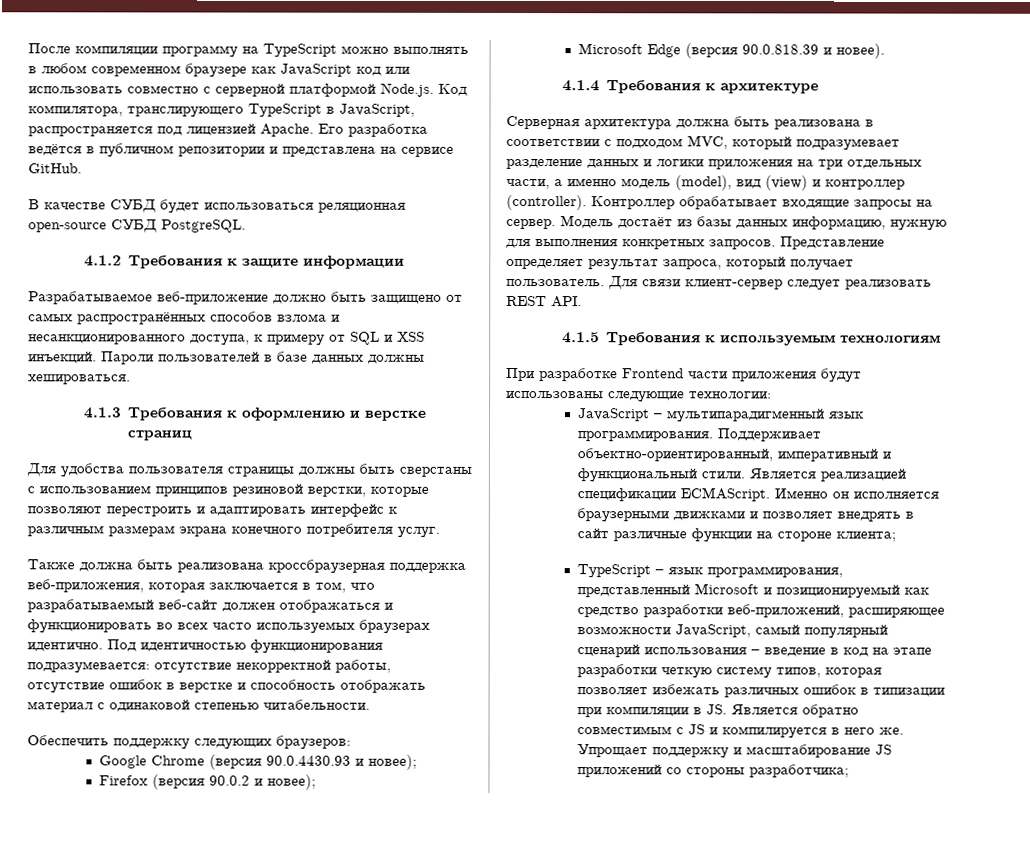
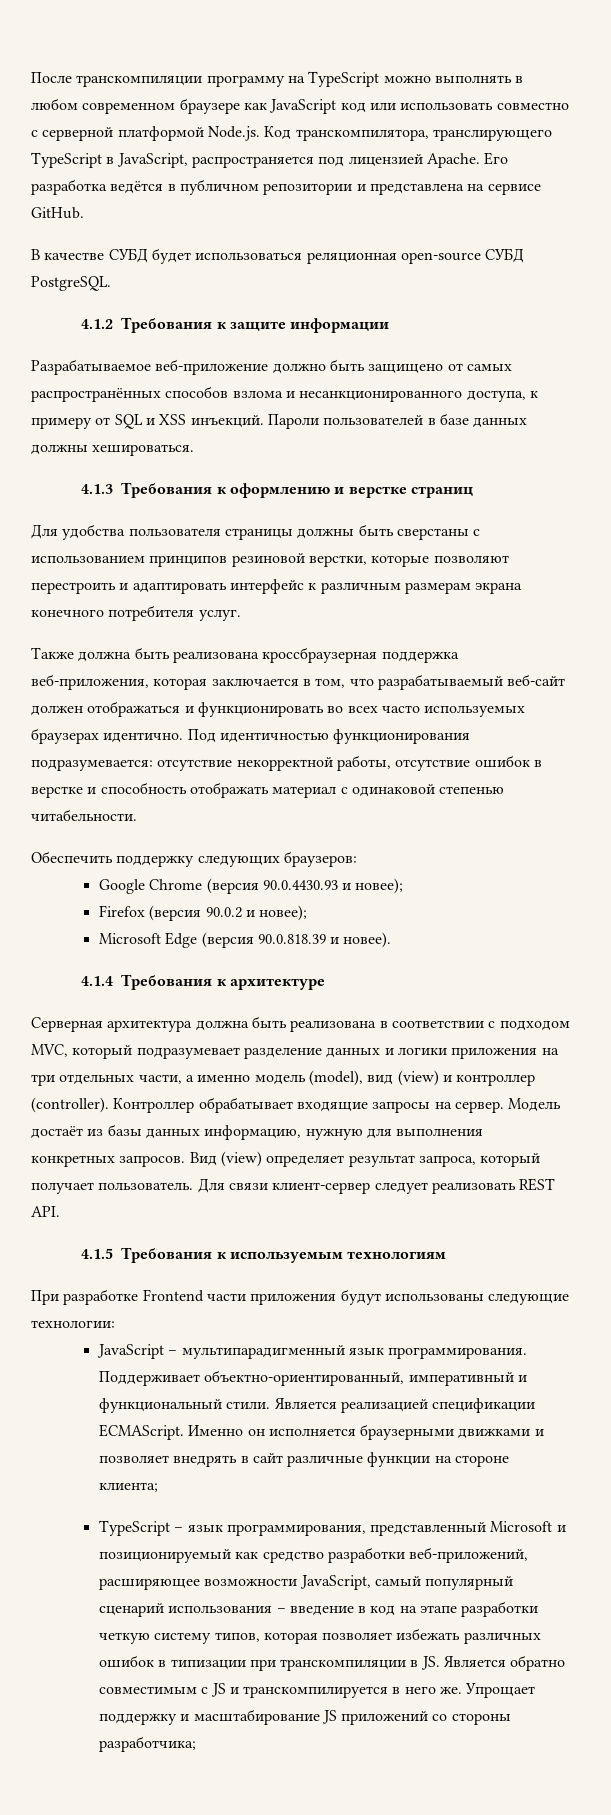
- После компиляции программу на TypeScript можно выполнять в любом современном браузере как JavaScript код или использовать совместно с серверной платформой Node.js. Код компилятора, транслирующего TypeScript в JavaScript, распространяется под лицензией Apache.
+ После транскомпиляции программу на TypeScript можно выполнять в любом современном браузере как JavaScript код или использовать совместно с серверной платформой Node.js. Код транскомпилятора, транслирующего TypeScript в JavaScript, распространяется под лицензией Apache.
- Представление определяет результат запроса, который получает пользователь.
+ Вид (view) определяет результат запроса, который получает пользователь.
- TypeScript – язык программирования, представленный Microsoft и позиционируемый как средство разработки веб-приложений, расширяющее возможности JavaScript, самый популярный сценарий использования – введение в код на этапе разработки четкую систему типов, которая позволяет избежать различных ошибок в типизации при компиляции в JS. Является обратно совместимым с JS и компилируется в него же.
+ TypeScript – язык программирования, представленный Microsoft и позиционируемый как средство разработки веб-приложений, расширяющее возможности JavaScript, самый популярный сценарий использования – введение в код на этапе разработки четкую систему типов, которая позволяет избежать различных ошибок в типизации при транскомпиляции в JS. Является обратно совместимым с JS и транскомпилируется в него же.

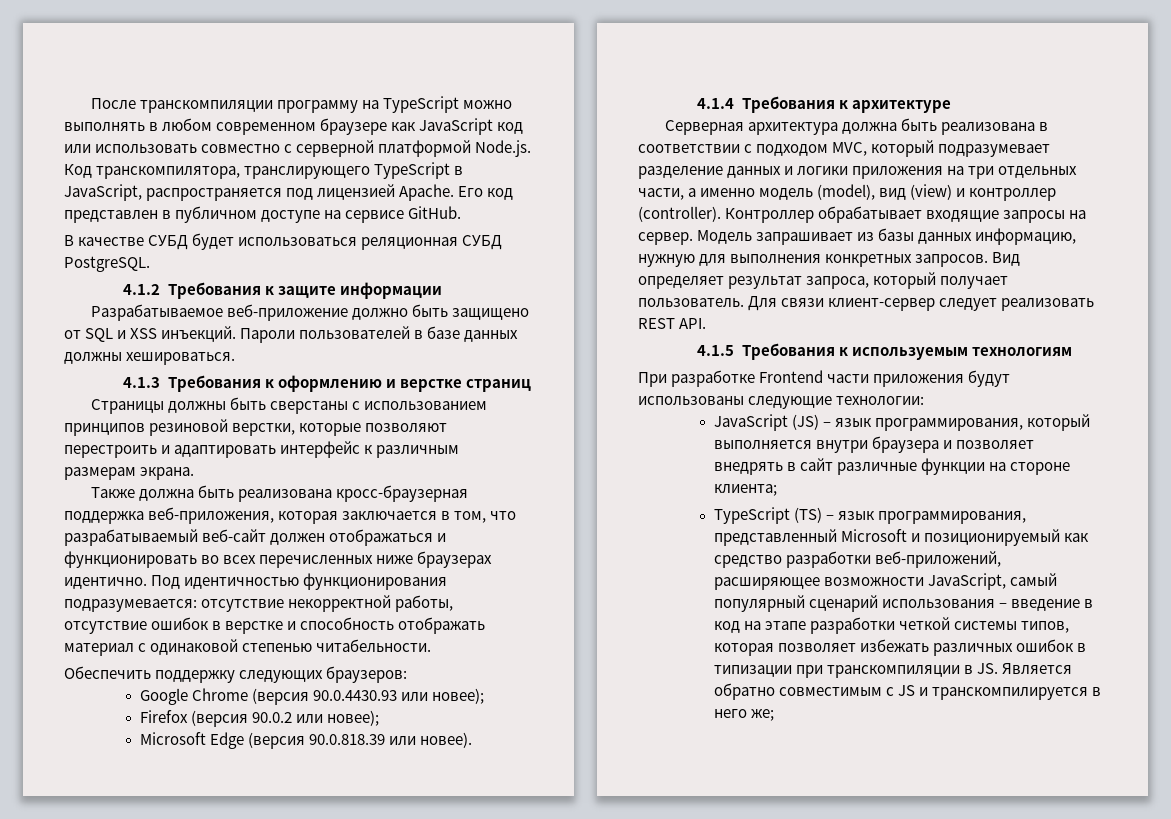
- Его разработка ведётся в публичном репозитории и представлена на сервисе GitHub.
+ Его код представлен в публичном доступе на сервисе GitHub.
- В качестве СУБД будет использоваться реляционная open-source СУБД PostgreSQL.
+ В качестве СУБД будет использоваться реляционная СУБД PostgreSQL.
- Разрабатываемое веб-приложение должно быть защищено от самых распространённых способов взлома и несанкционированного доступа, к примеру от SQL и XSS инъекций.
+ Разрабатываемое веб-приложение должно быть защищено от SQL и XSS инъекций.
- Для удобства пользователя страницы должны быть сверстаны с использованием принципов резиновой верстки, которые позволяют перестроить и адаптировать интерфейс к различным размерам экрана конечного потребителя услуг.
+ Страницы должны быть сверстаны с использованием принципов резиновой верстки, которые позволяют перестроить и адаптировать интерфейс к различным размерам экрана.
- Также должна быть реализована кроссбраузерная поддержка веб-приложения, которая заключается в том, что разрабатываемый веб-сайт должен отображаться и функционировать во всех часто используемых браузерах идентично.
+ Также должна быть реализована кросс-браузерная поддержка веб-приложения, которая заключается в том, что разрабатываемый веб-сайт должен отображаться и функционировать во всех перечисленных ниже браузерах идентично.
- Google Chrome (версия 90.0.4430.93 и новее);
+ Google Chrome (версия 90.0.4430.93 или новее);
- Firefox (версия 90.0.2 и новее);
+ Firefox (версия 90.0.2 или новее);
- Microsoft Edge (версия 90.0.818.39 и новее).
+ Microsoft Edge (версия 90.0.818.39 или новее).
- Модель достаёт из базы данных информацию, нужную для выполнения конкретных запросов.
+ Модель запрашивает из базы данных информацию, нужную для выполнения конкретных запросов.
- Вид (view) определяет результат запроса, который получает пользователь.
+ Вид определяет результат запроса, который получает пользователь.
- JavaScript – мультипарадигменный язык программирования. Поддерживает объектно-ориентированный, императивный и функциональный стили. Является реализацией спецификации ECMAScript. Именно он исполняется браузерными движками и позволяет внедрять в сайт различные функции на стороне клиента;
+ JavaScript (JS) – язык программирования, который выполняется внутри браузера и позволяет внедрять в сайт различные функции на стороне клиента;
- TypeScript – язык программирования, представленный Microsoft и позиционируемый как средство разработки веб-приложений, расширяющее возможности JavaScript, самый популярный сценарий использования – введение в код на этапе разработки четкую систему типов, которая позволяет избежать различных ошибок в типизации при транскомпиляции в JS. Является обратно совместимым с JS и транскомпилируется в него же. Упрощает поддержку и масштабирование JS приложений со стороны разработчика;
+ TypeScript (TS) – язык программирования, представленный Microsoft и позиционируемый как средство разработки веб-приложений, расширяющее возможности JavaScript, самый популярный сценарий использования – введение в код на этапе разработки четкой системы типов, которая позволяет избежать различных ошибок в типизации при транскомпиляции в JS. Является обратно совместимым с JS и транскомпилируется в него же;

